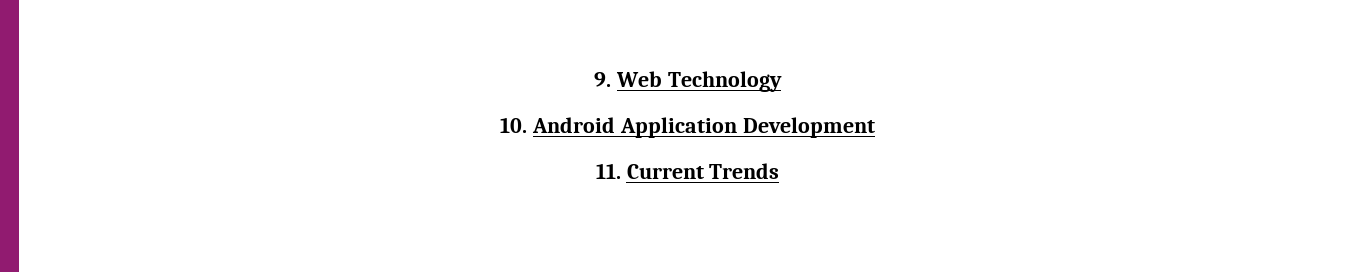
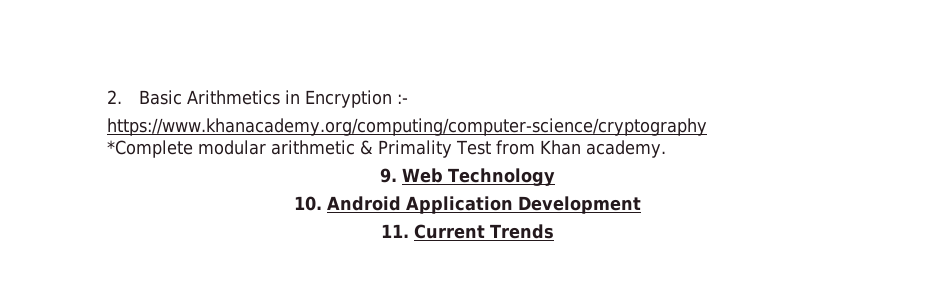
+ 2. Basic Arithmetics in Encryption :-
+ https://www.khanacademy.org/computing/computer-science/cryptography
+ *Complete modular arithmetic & Primality Test from Khan academy.

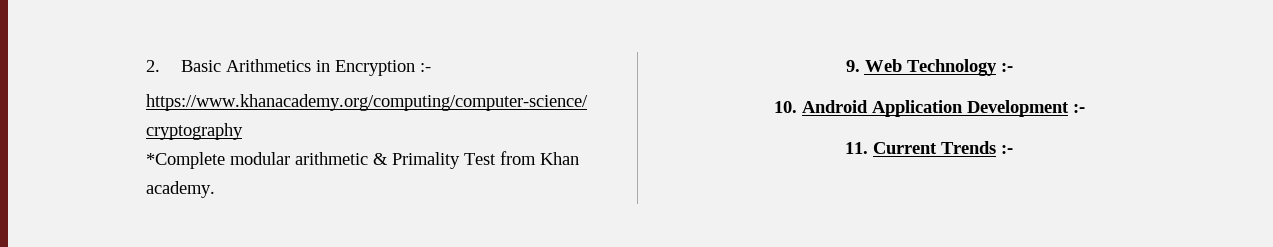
- 9. Web Technology
+ 9. Web Technology :-
- 10. Android Application Development
+ 10. Android Application Development :-
- 11. Current Trends
+ 11. Current Trends :-

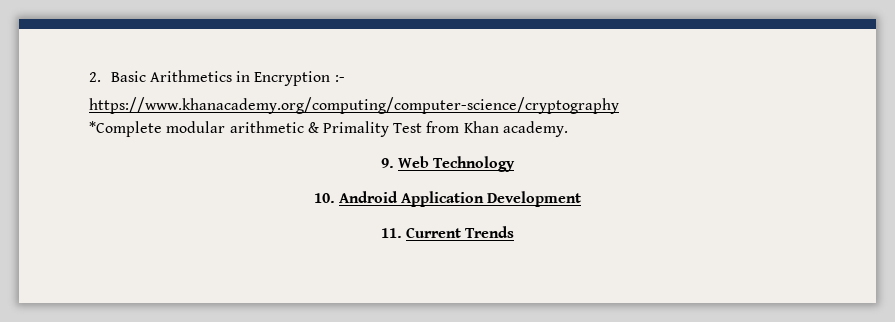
- 9. Web Technology :-
+ 9. Web Technology
- 10. Android Application Development :-
+ 10. Android Application Development
- 11. Current Trends :-
+ 11. Current Trends

